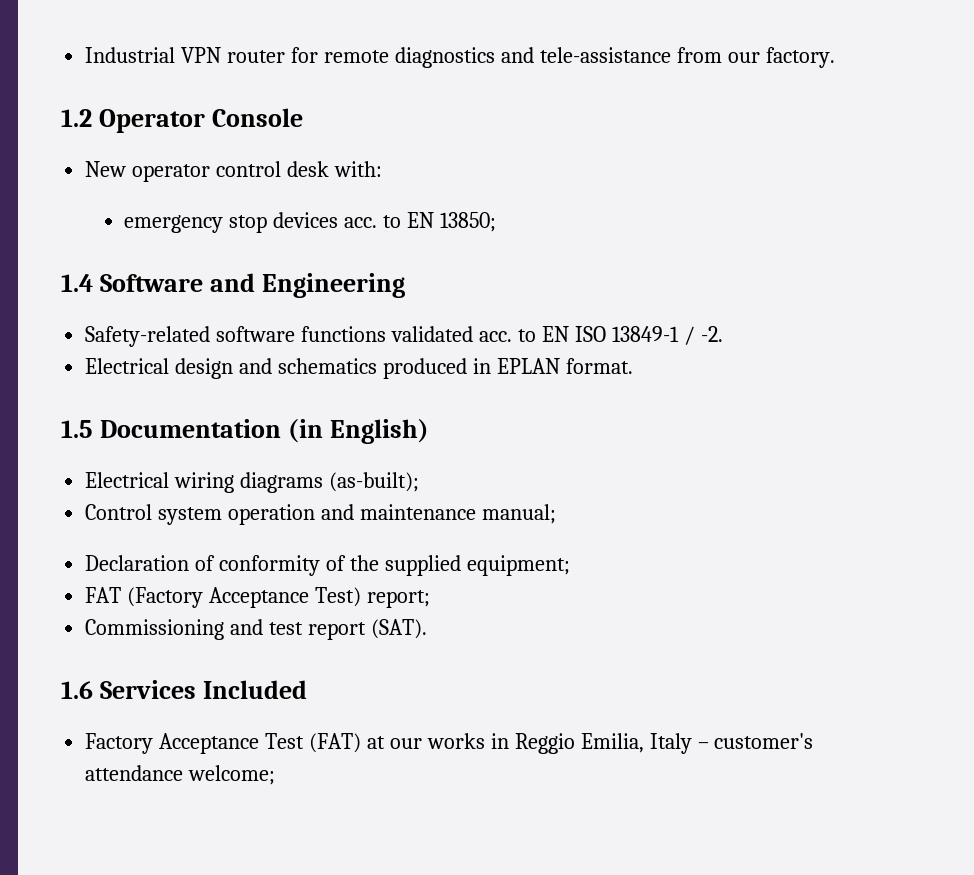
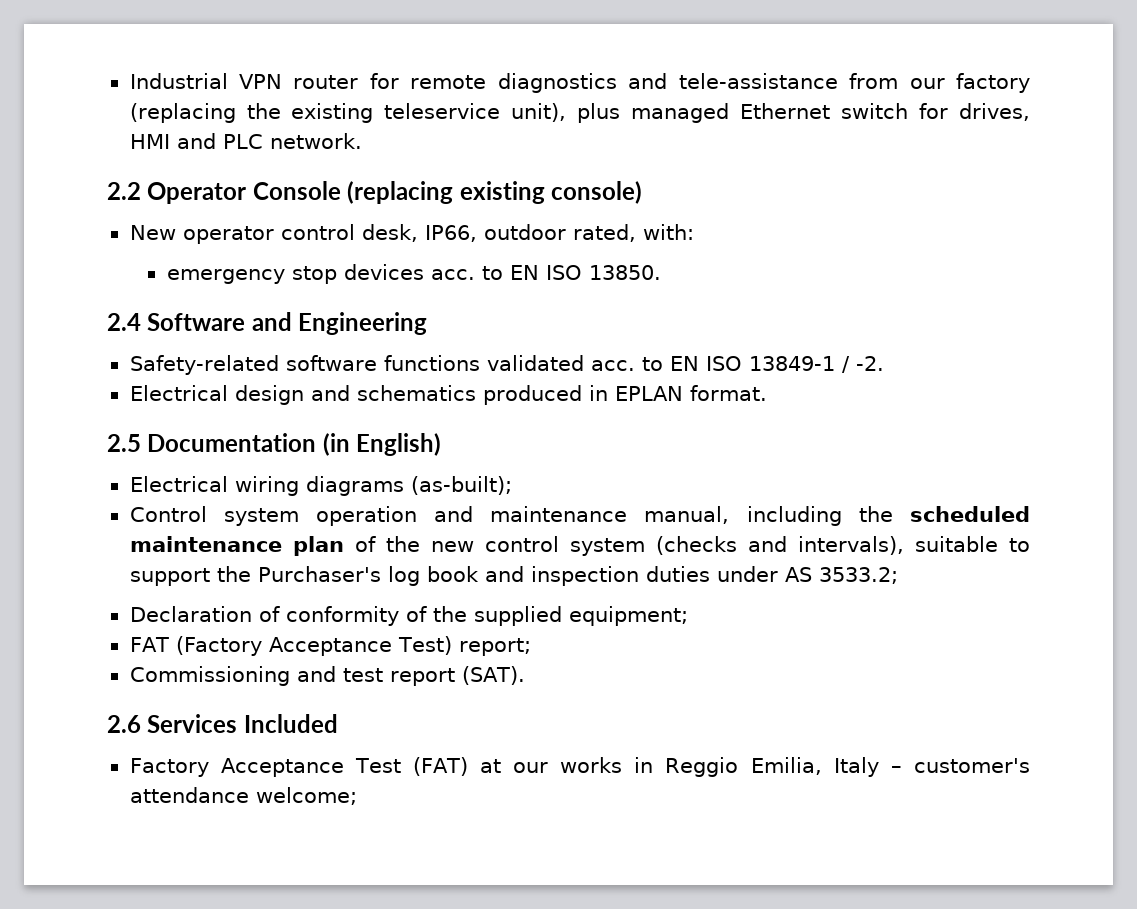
- Industrial VPN router for remote diagnostics and tele-assistance from our factory.
- 1.2 Operator Console
+ Industrial VPN router for remote diagnostics and tele-assistance from our factory (replacing the existing teleservice unit), plus managed Ethernet switch for drives, HMI and PLC network.
+ 2.2 Operator Console (replacing existing console)
- New operator control desk with:
+ New operator control desk, IP66, outdoor rated, with:
- emergency stop devices acc. to EN 13850;
- 1.4 Software and Engineering
+ emergency stop devices acc. to EN ISO 13850.
+ 2.4 Software and Engineering
- 1.5 Documentation (in English)
+ 2.5 Documentation (in English)
- Control system operation and maintenance manual;
+ Control system operation and maintenance manual, including the scheduled maintenance plan of the new control system (checks and intervals), suitable to support the Purchaser's log book and inspection duties under AS 3533.2;
- 1.6 Services Included
+ 2.6 Services Included

